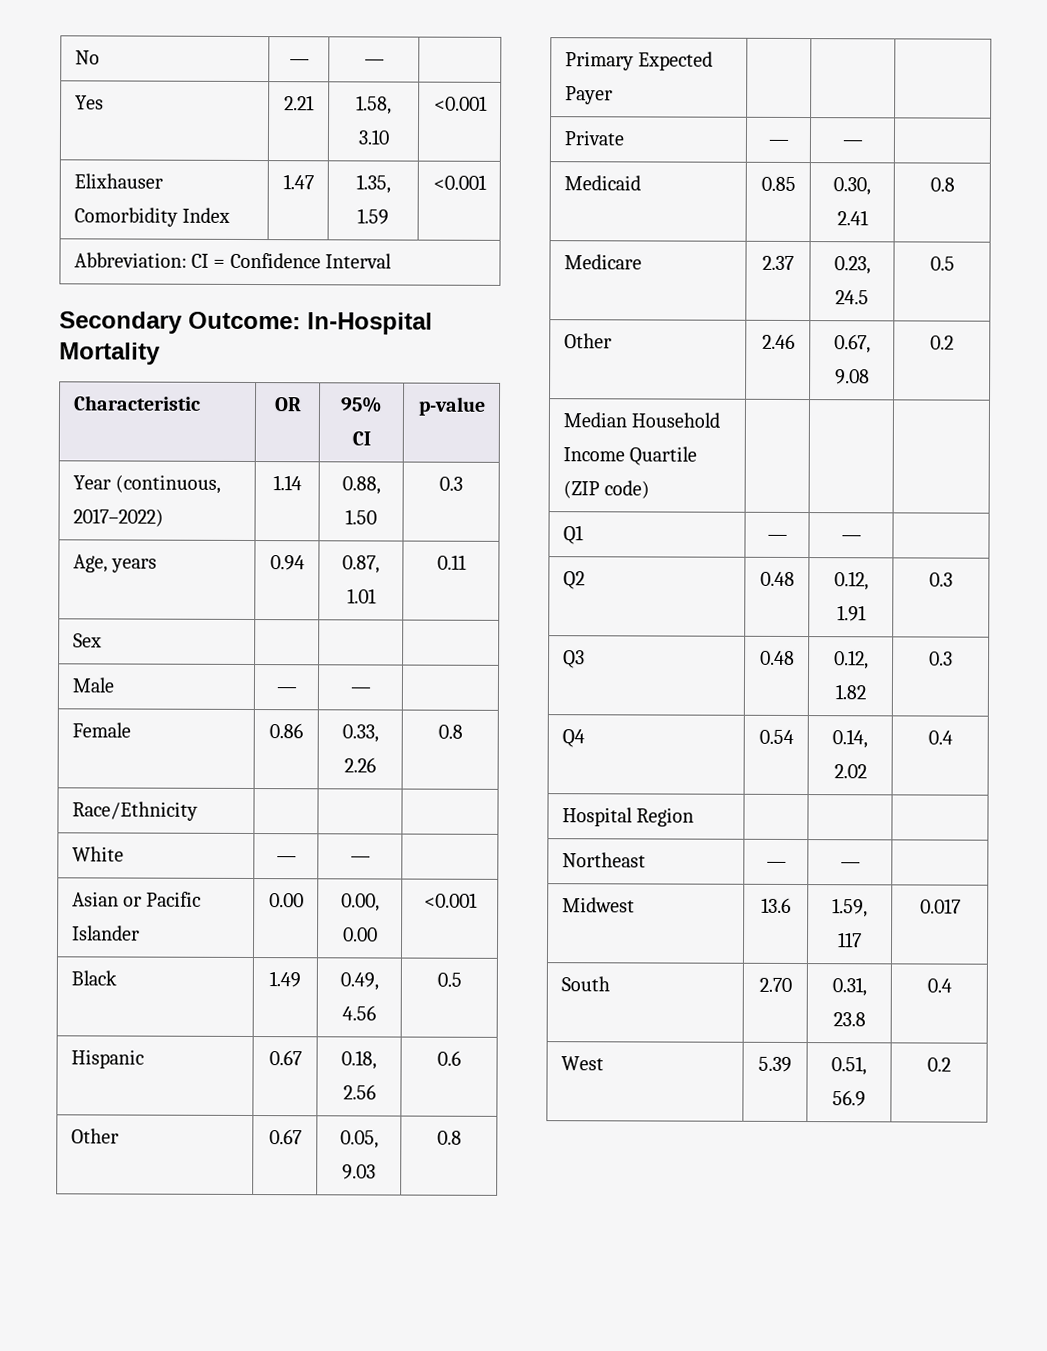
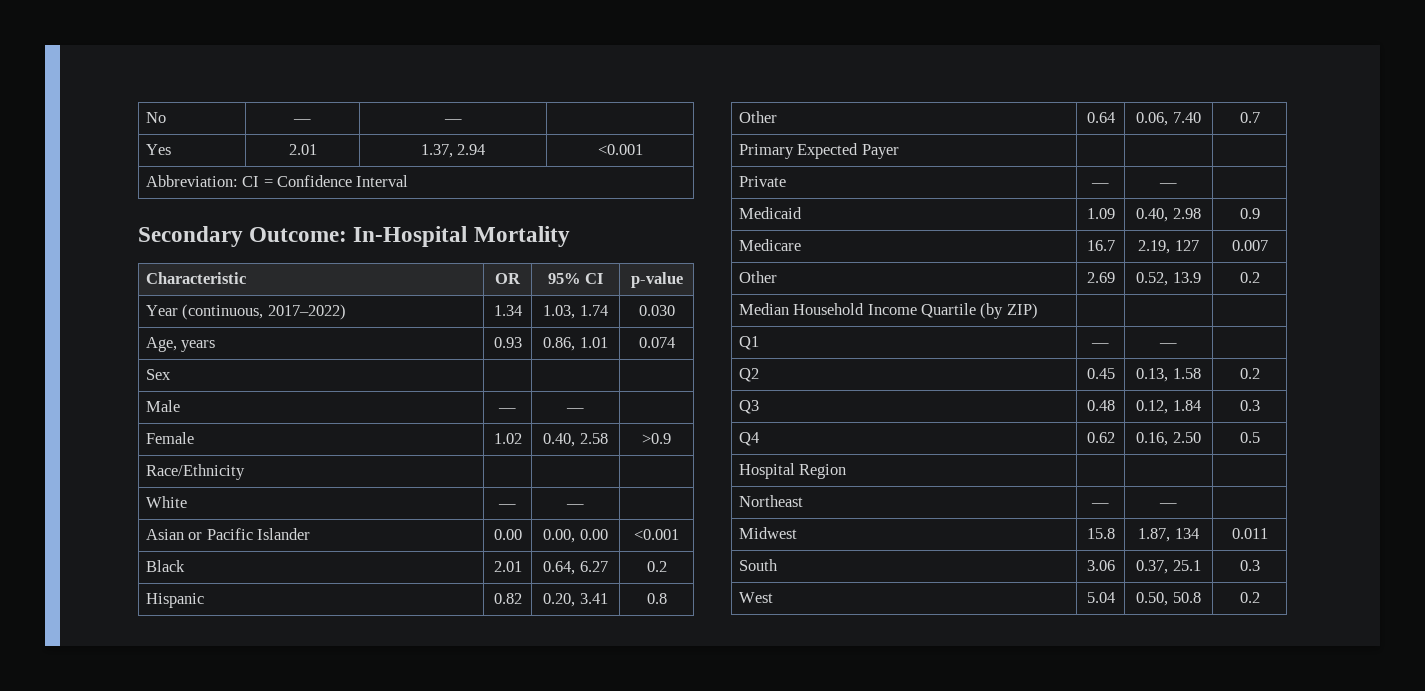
- Yes | 2.21 | 1.58, 3.10 | <0.001
- Elixhauser Comorbidity Index | 1.47 | 1.35, 1.59 | <0.001
+ Yes | 2.01 | 1.37, 2.94 | <0.001
- Year (continuous, 2017–2022) | 1.14 | 0.88, 1.50 | 0.3
+ Year (continuous, 2017–2022) | 1.34 | 1.03, 1.74 | 0.030
- Age, years | 0.94 | 0.87, 1.01 | 0.11
+ Age, years | 0.93 | 0.86, 1.01 | 0.074
- Female | 0.86 | 0.33, 2.26 | 0.8
+ Female | 1.02 | 0.40, 2.58 | >0.9
- Black | 1.49 | 0.49, 4.56 | 0.5
- Hispanic | 0.67 | 0.18, 2.56 | 0.6
- Other | 0.67 | 0.05, 9.03 | 0.8
+ Black | 2.01 | 0.64, 6.27 | 0.2
+ Hispanic | 0.82 | 0.20, 3.41 | 0.8
+ Other | 0.64 | 0.06, 7.40 | 0.7
- Medicaid | 0.85 | 0.30, 2.41 | 0.8
- Medicare | 2.37 | 0.23, 24.5 | 0.5
- Other | 2.46 | 0.67, 9.08 | 0.2
+ Medicaid | 1.09 | 0.40, 2.98 | 0.9
+ Medicare | 16.7 | 2.19, 127 | 0.007
+ Other | 2.69 | 0.52, 13.9 | 0.2
- Median Household Income Quartile (ZIP code) | | |
+ Median Household Income Quartile (by ZIP) | | |
- Q2 | 0.48 | 0.12, 1.91 | 0.3
+ Q2 | 0.45 | 0.13, 1.58 | 0.2
- Q3 | 0.48 | 0.12, 1.82 | 0.3
+ Q3 | 0.48 | 0.12, 1.84 | 0.3
- Q4 | 0.54 | 0.14, 2.02 | 0.4
+ Q4 | 0.62 | 0.16, 2.50 | 0.5
- Midwest | 13.6 | 1.59, 117 | 0.017
- South | 2.70 | 0.31, 23.8 | 0.4
- West | 5.39 | 0.51, 56.9 | 0.2
+ Midwest | 15.8 | 1.87, 134 | 0.011
+ South | 3.06 | 0.37, 25.1 | 0.3
+ West | 5.04 | 0.50, 50.8 | 0.2

